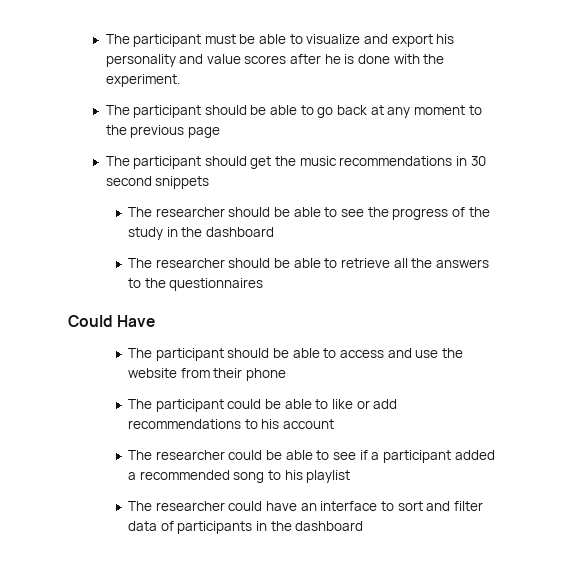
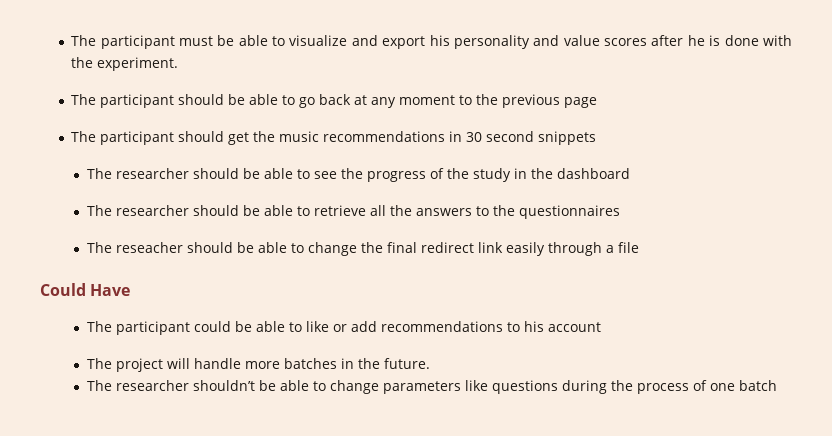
+ The reseacher should be able to change the final redirect link easily through a file
  Could Have
- The participant should be able to access and use the website from their phone
- The researcher could be able to see if a participant added a recommended song to his playlist
- The researcher could have an interface to sort and filter data of participants in the dashboard
+ The project will handle more batches in the future.
+ The researcher shouldn’t be able to change parameters like questions during the process of one batch

